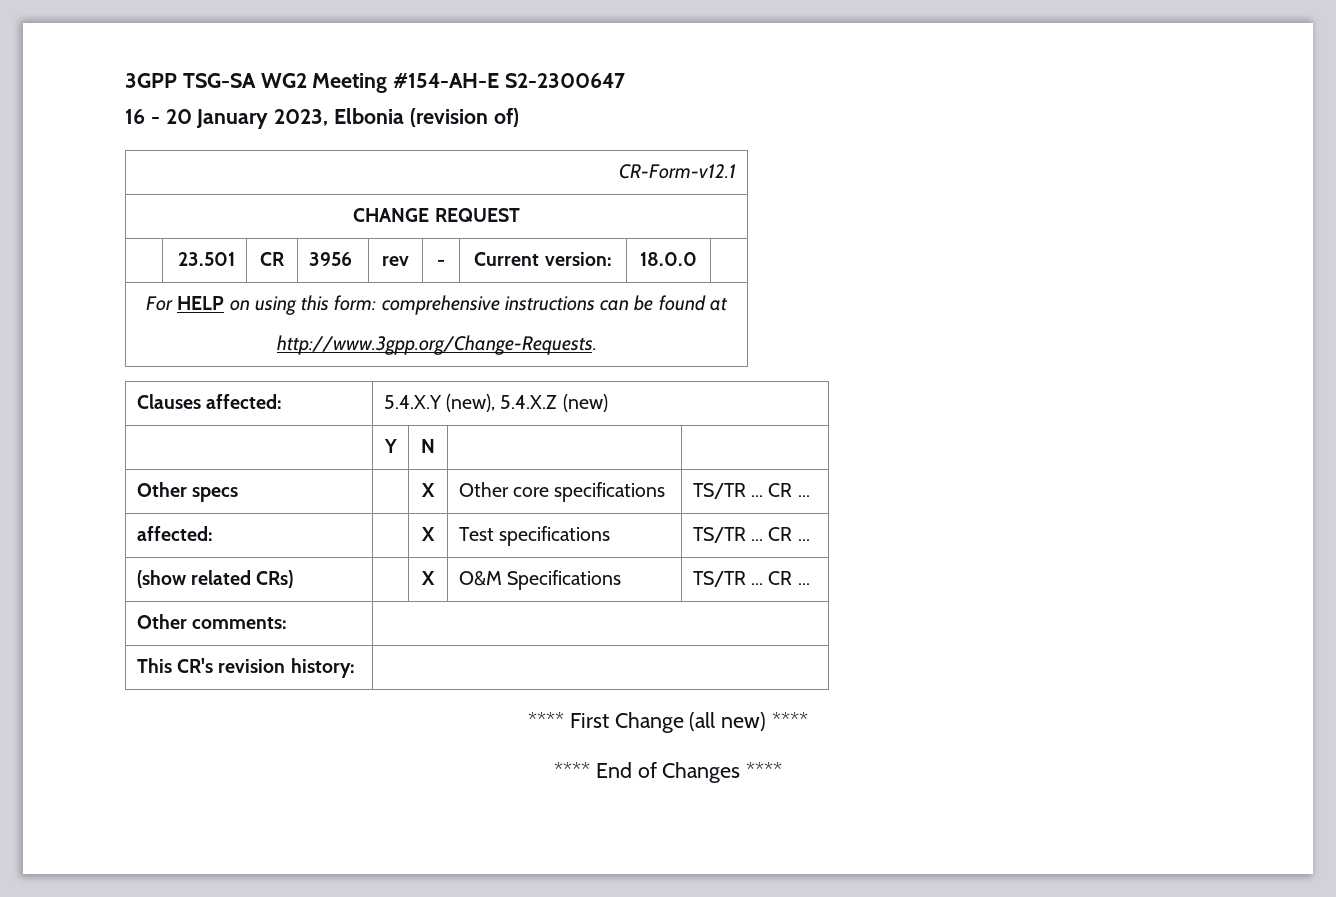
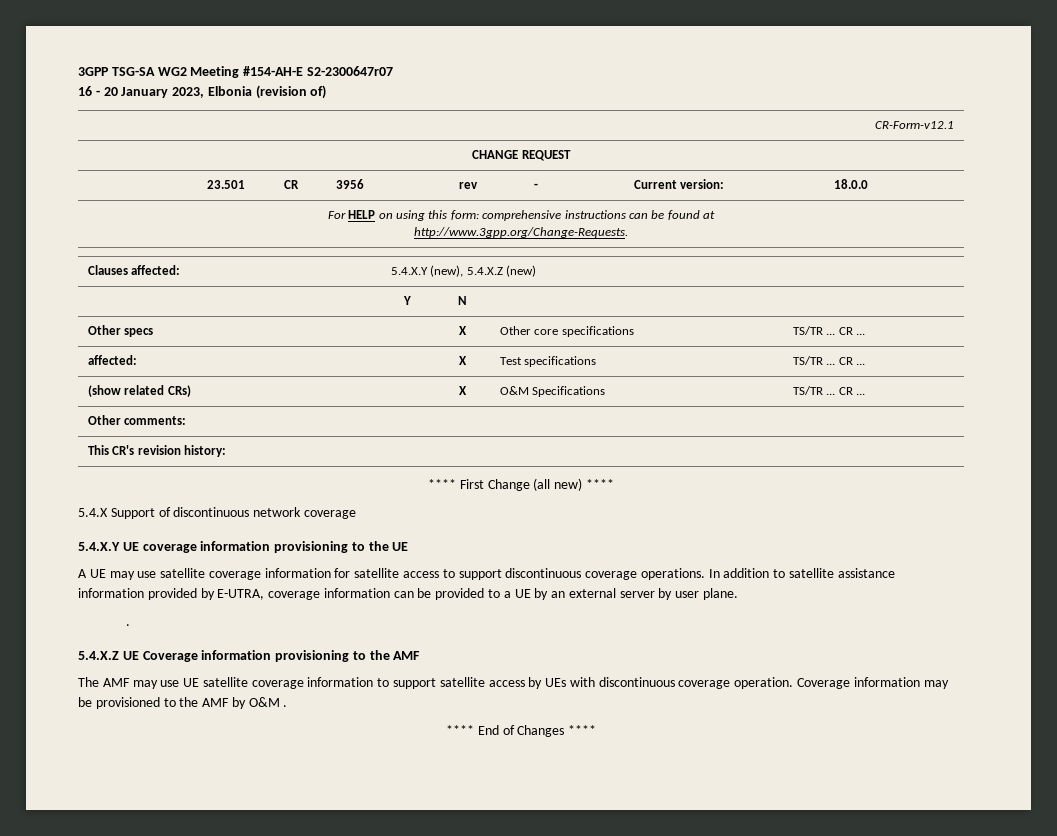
- 3GPP TSG-SA WG2 Meeting #154-AH-E S2-2300647
+ 3GPP TSG-SA WG2 Meeting #154-AH-E S2-2300647r07
+ 5.4.X Support of discontinuous network coverage
+ 5.4.X.Y UE coverage information provisioning to the UE
+ A UE may use satellite coverage information for satellite access to support discontinuous coverage operations. In addition to satellite assistance information provided by E-UTRA, coverage information can be provided to a UE by an external server by user plane.
+ .
+ 5.4.X.Z UE Coverage information provisioning to the AMF
+ The AMF may use UE satellite coverage information to support satellite access by UEs with discontinuous coverage operation. Coverage information may be provisioned to the AMF by O&M .

